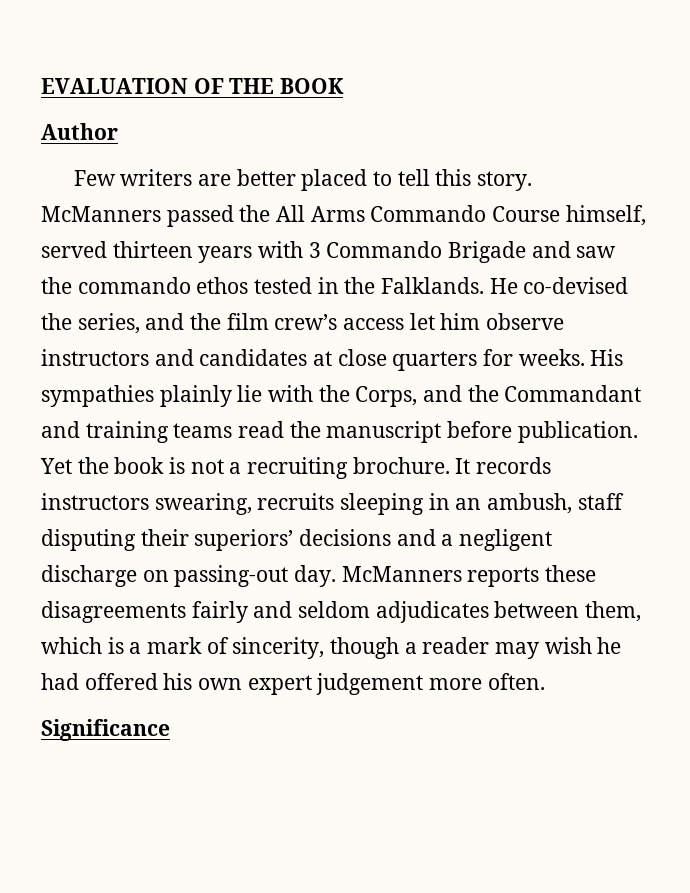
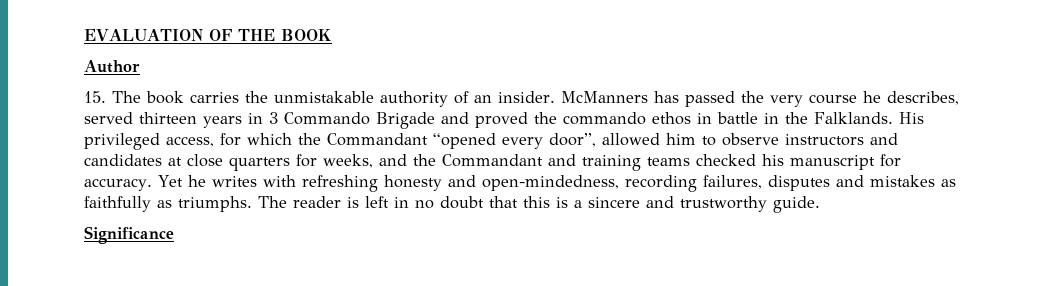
- Few writers are better placed to tell this story. McManners passed the All Arms Commando Course himself, served thirteen years with 3 Commando Brigade and saw the commando ethos tested in the Falklands.
+ 15. The book carries the unmistakable authority of an insider. McManners has passed the very course he describes, served thirteen years in 3 Commando Brigade and proved the commando ethos in battle in the Falklands.
- He co-devised the series, and the film crew’s access let him observe instructors and candidates at close quarters for weeks. His sympathies plainly lie with the Corps, and the Commandant and training teams read the manuscript before publication. Yet the book is not a recruiting brochure. It records instructors swearing, recruits sleeping in an ambush, staff disputing their superiors’ decisions and a negligent discharge on passing-out day. McManners reports these disagreements fairly and seldom adjudicates between them, which is a mark of sincerity, though a reader may wish he had offered his own expert judgement more often.
+ His privileged access, for which the Commandant “opened every door”, allowed him to observe instructors and candidates at close quarters for weeks, and the Commandant and training teams checked his manuscript for accuracy. Yet he writes with refreshing honesty and open-mindedness, recording failures, disputes and mistakes as faithfully as triumphs. The reader is left in no doubt that this is a sincere and trustworthy guide.

